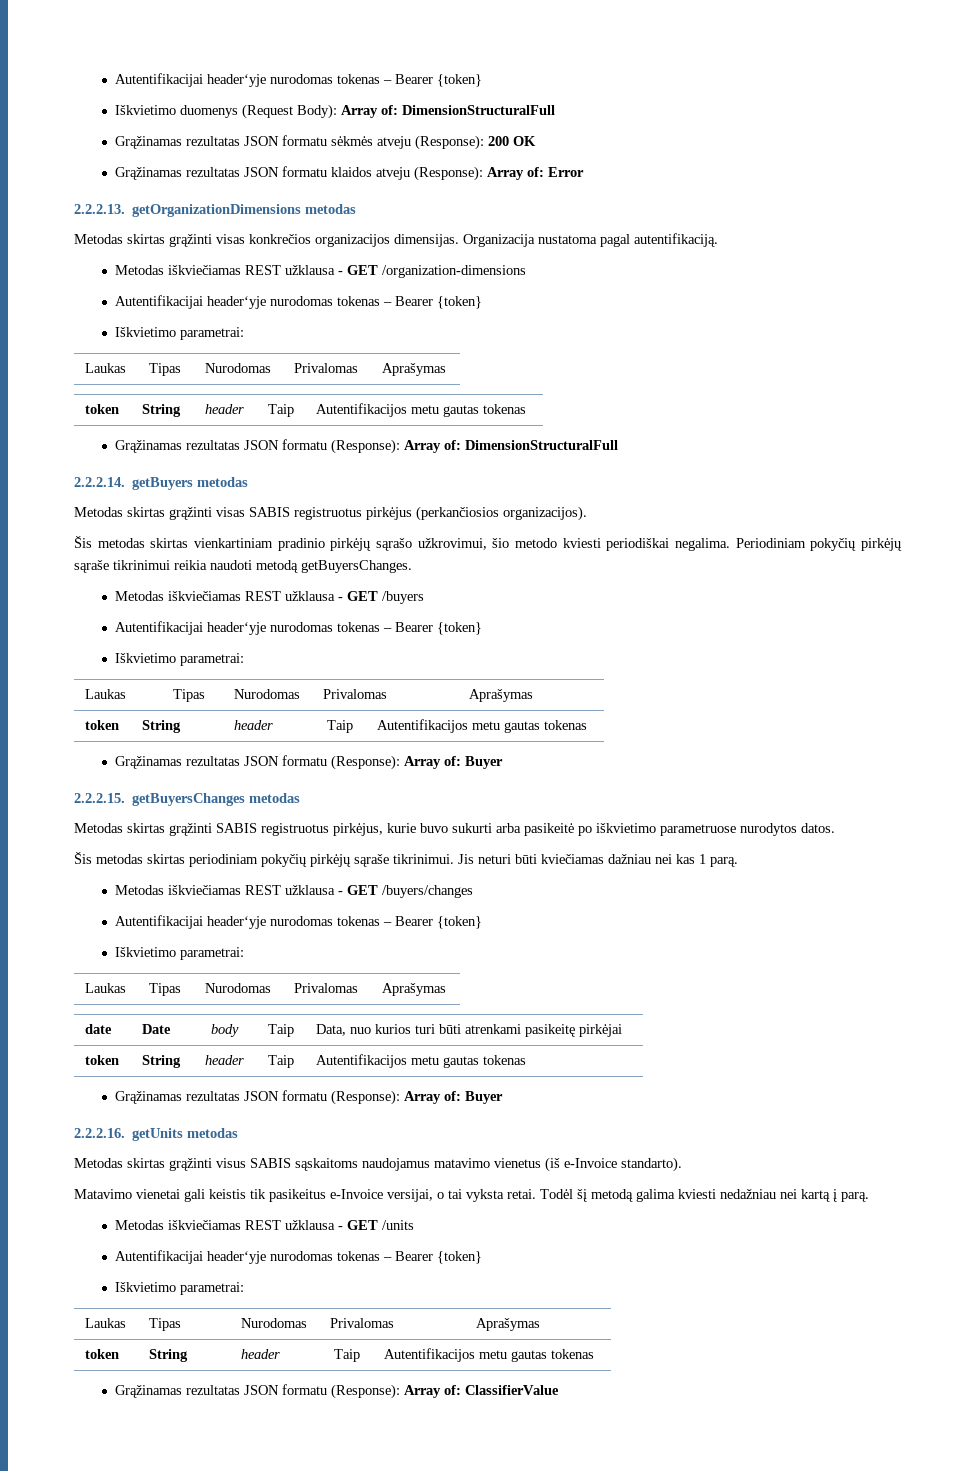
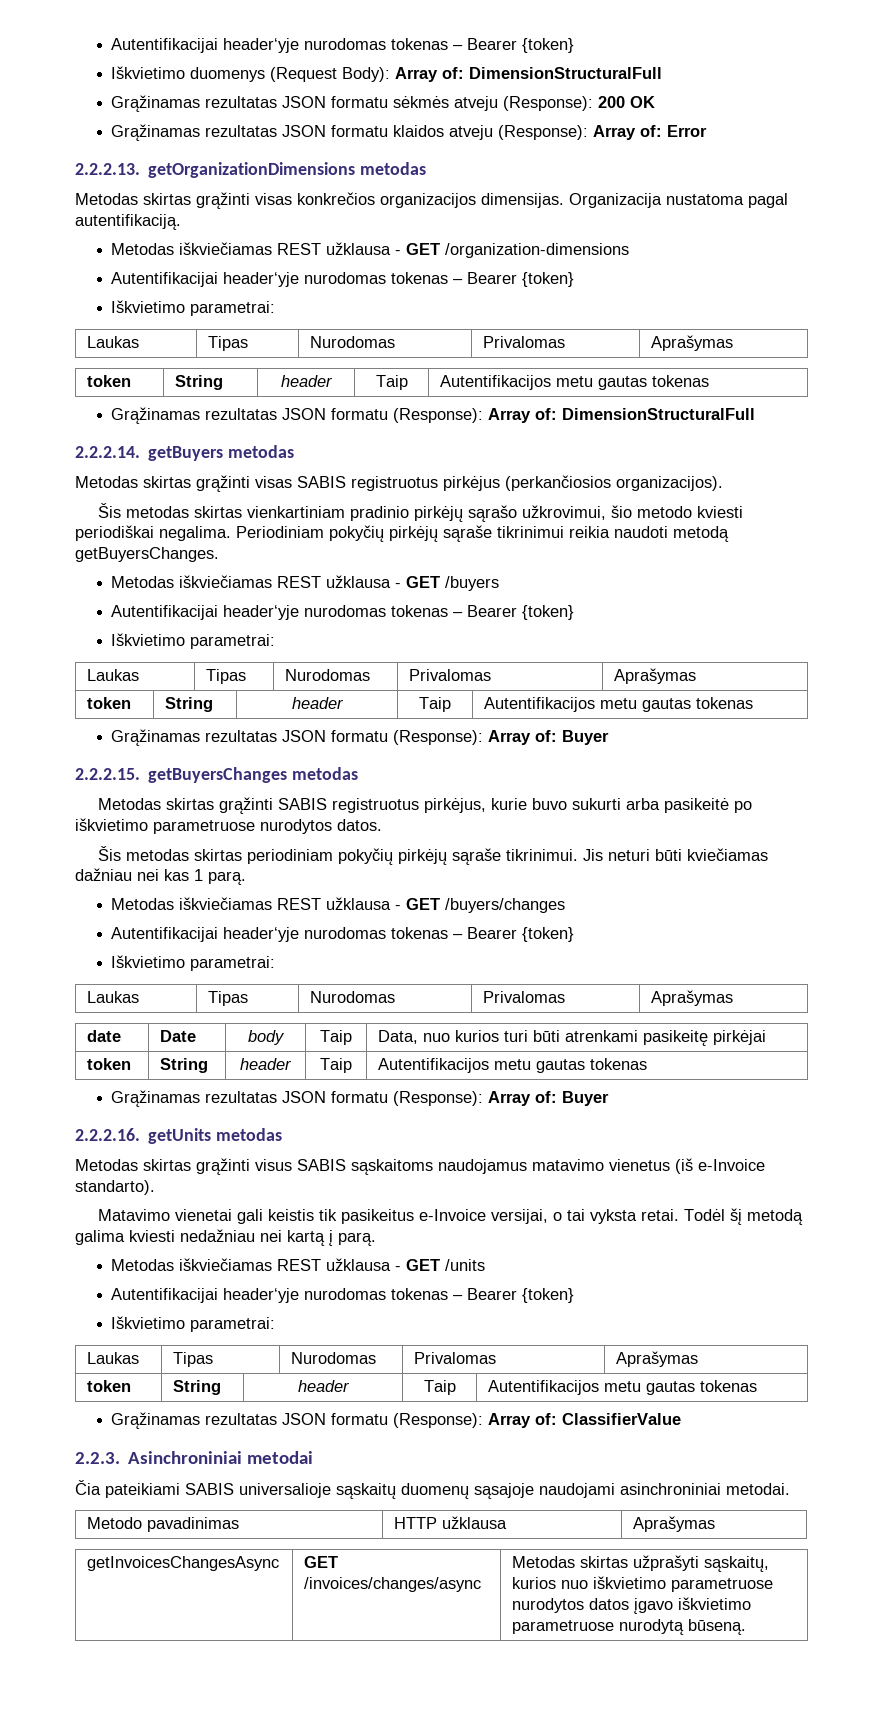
+ 2.2.3. Asinchroniniai metodai
+ Čia pateikiami SABIS universalioje sąskaitų duomenų sąsajoje naudojami asinchroniniai metodai.
+ Metodo pavadinimas | HTTP užklausa | Aprašymas
+ getInvoicesChangesAsync | GET /invoices/changes/async | Metodas skirtas užprašyti sąskaitų, kurios nuo iškvietimo parametruose nurodytos datos įgavo iškvietimo parametruose nurodytą būseną.

